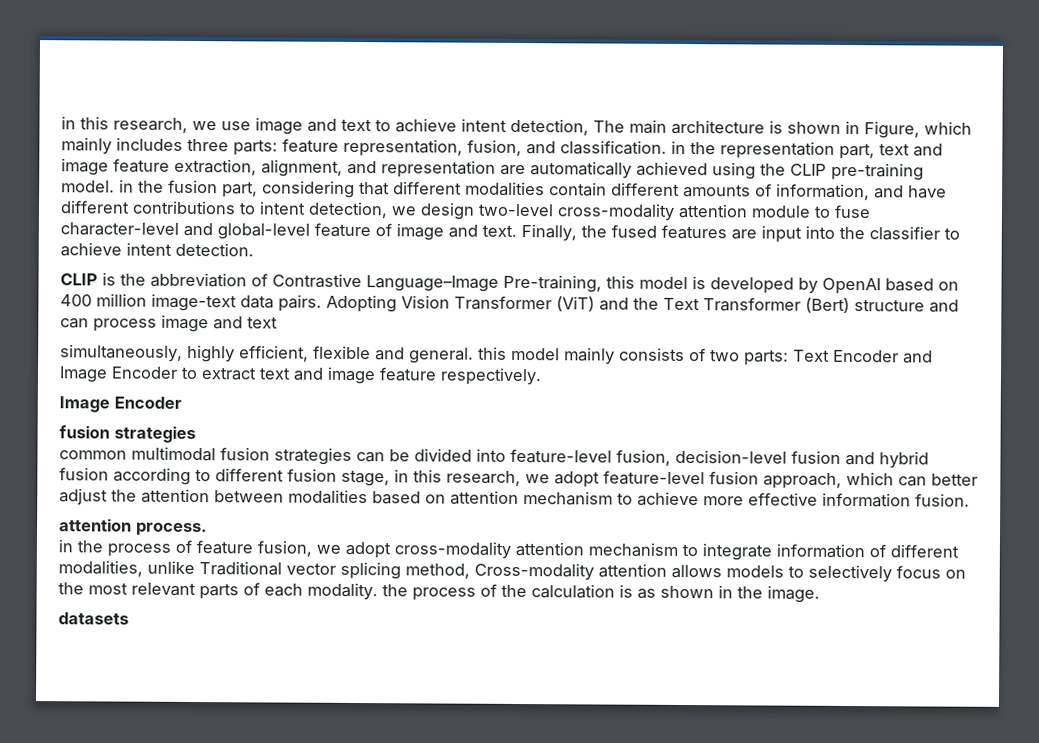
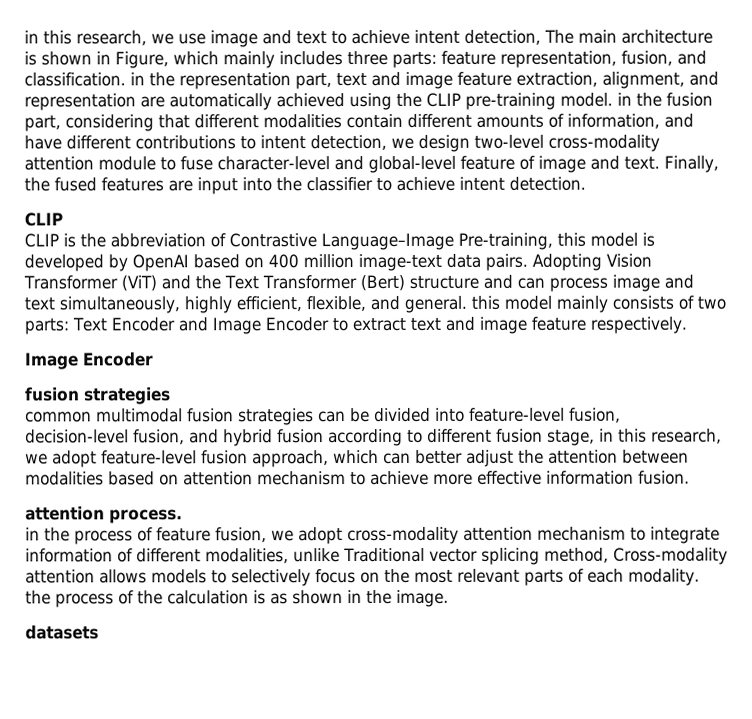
  Finally, the fused features are input into the classifier to achieve intent detection.
+ CLIP
- Adopting Vision Transformer (ViT) and the Text Transformer (Bert) structure and can process image and text
- simultaneously, highly efficient, flexible and general. this model mainly consists of two parts: Text Encoder and Image Encoder to extract text and image feature respectively.
+ Adopting Vision Transformer (ViT) and the Text Transformer (Bert) structure and can process image and text simultaneously, highly efficient, flexible, and general. this model mainly consists of two parts: Text Encoder and Image Encoder to extract text and image feature respectively.
- common multimodal fusion strategies can be divided into feature-level fusion, decision-level fusion and hybrid fusion according to different fusion stage, in this research, we adopt feature-level fusion approach, which can better adjust the attention between modalities based on attention mechanism to achieve more effective information fusion.
+ common multimodal fusion strategies can be divided into feature-level fusion, decision-level fusion, and hybrid fusion according to different fusion stage, in this research, we adopt feature-level fusion approach, which can better adjust the attention between modalities based on attention mechanism to achieve more effective information fusion.

